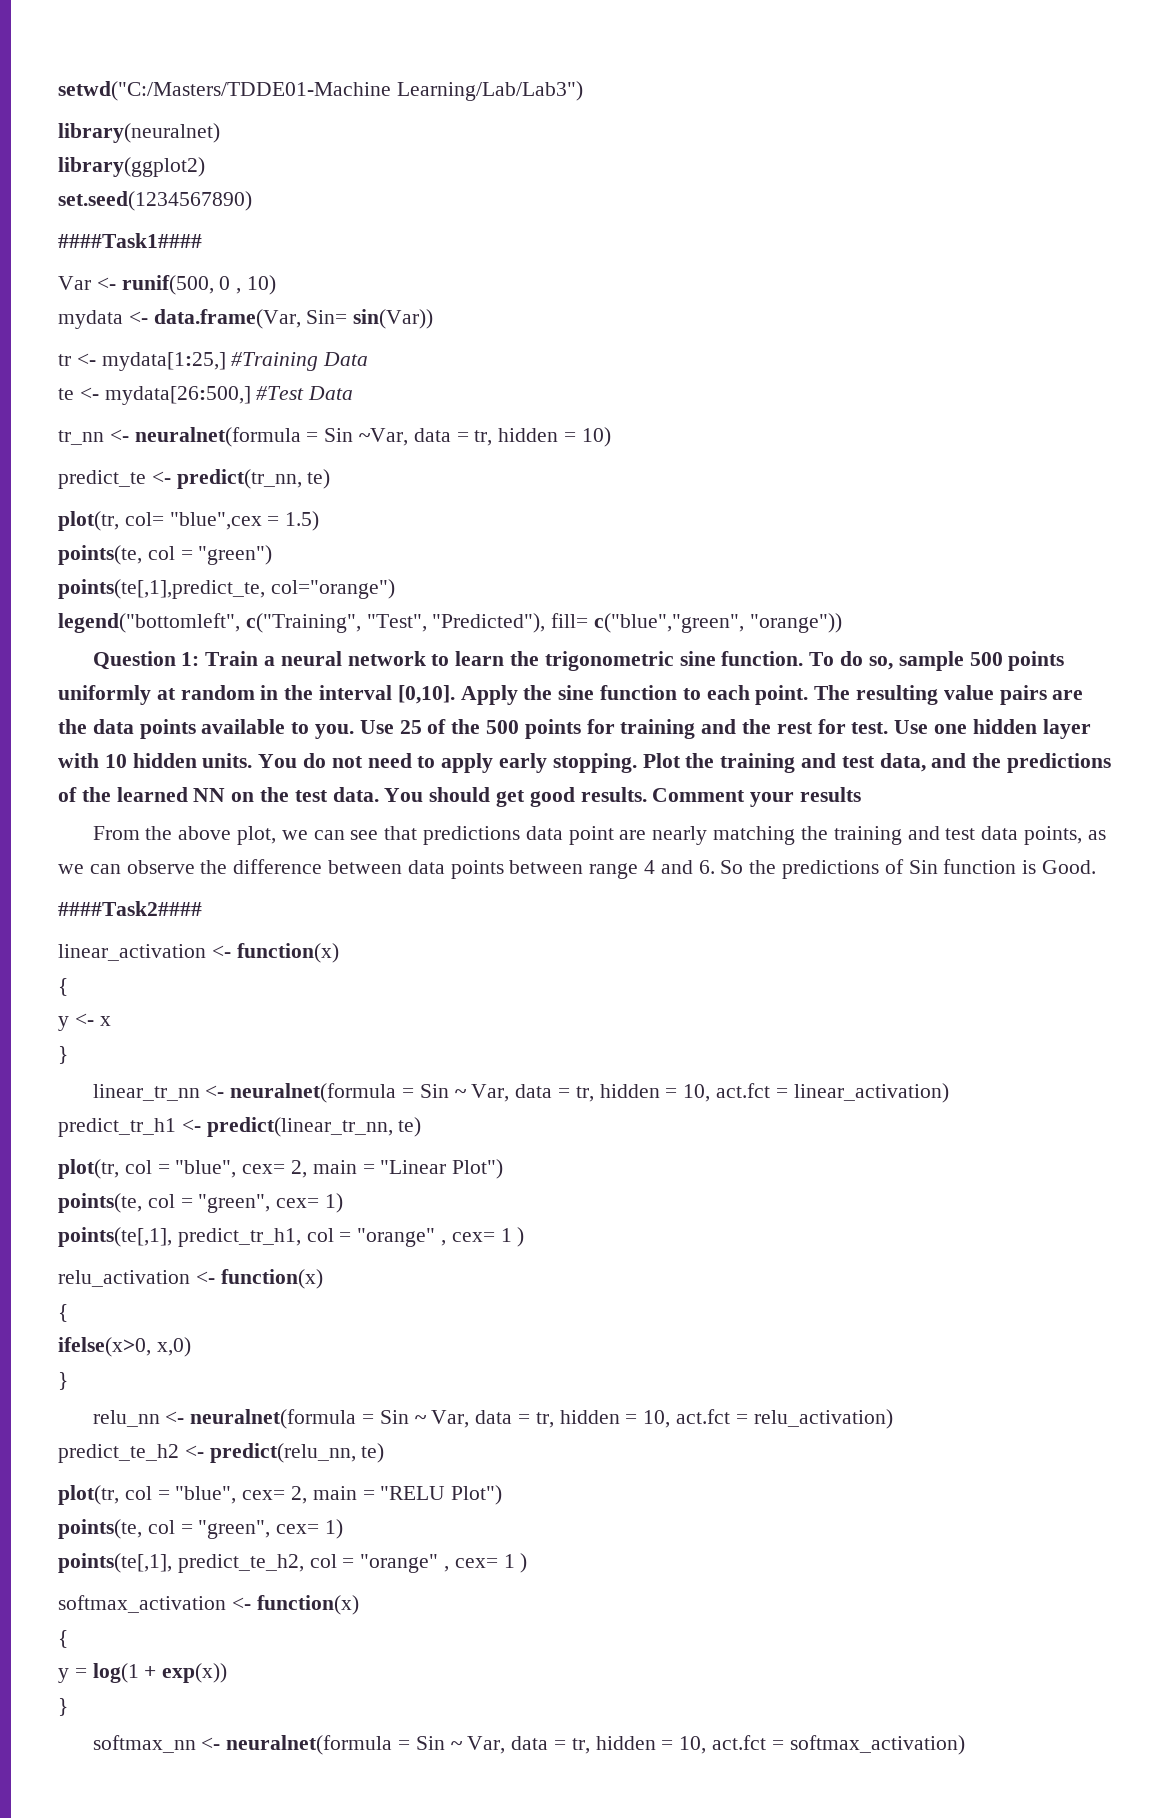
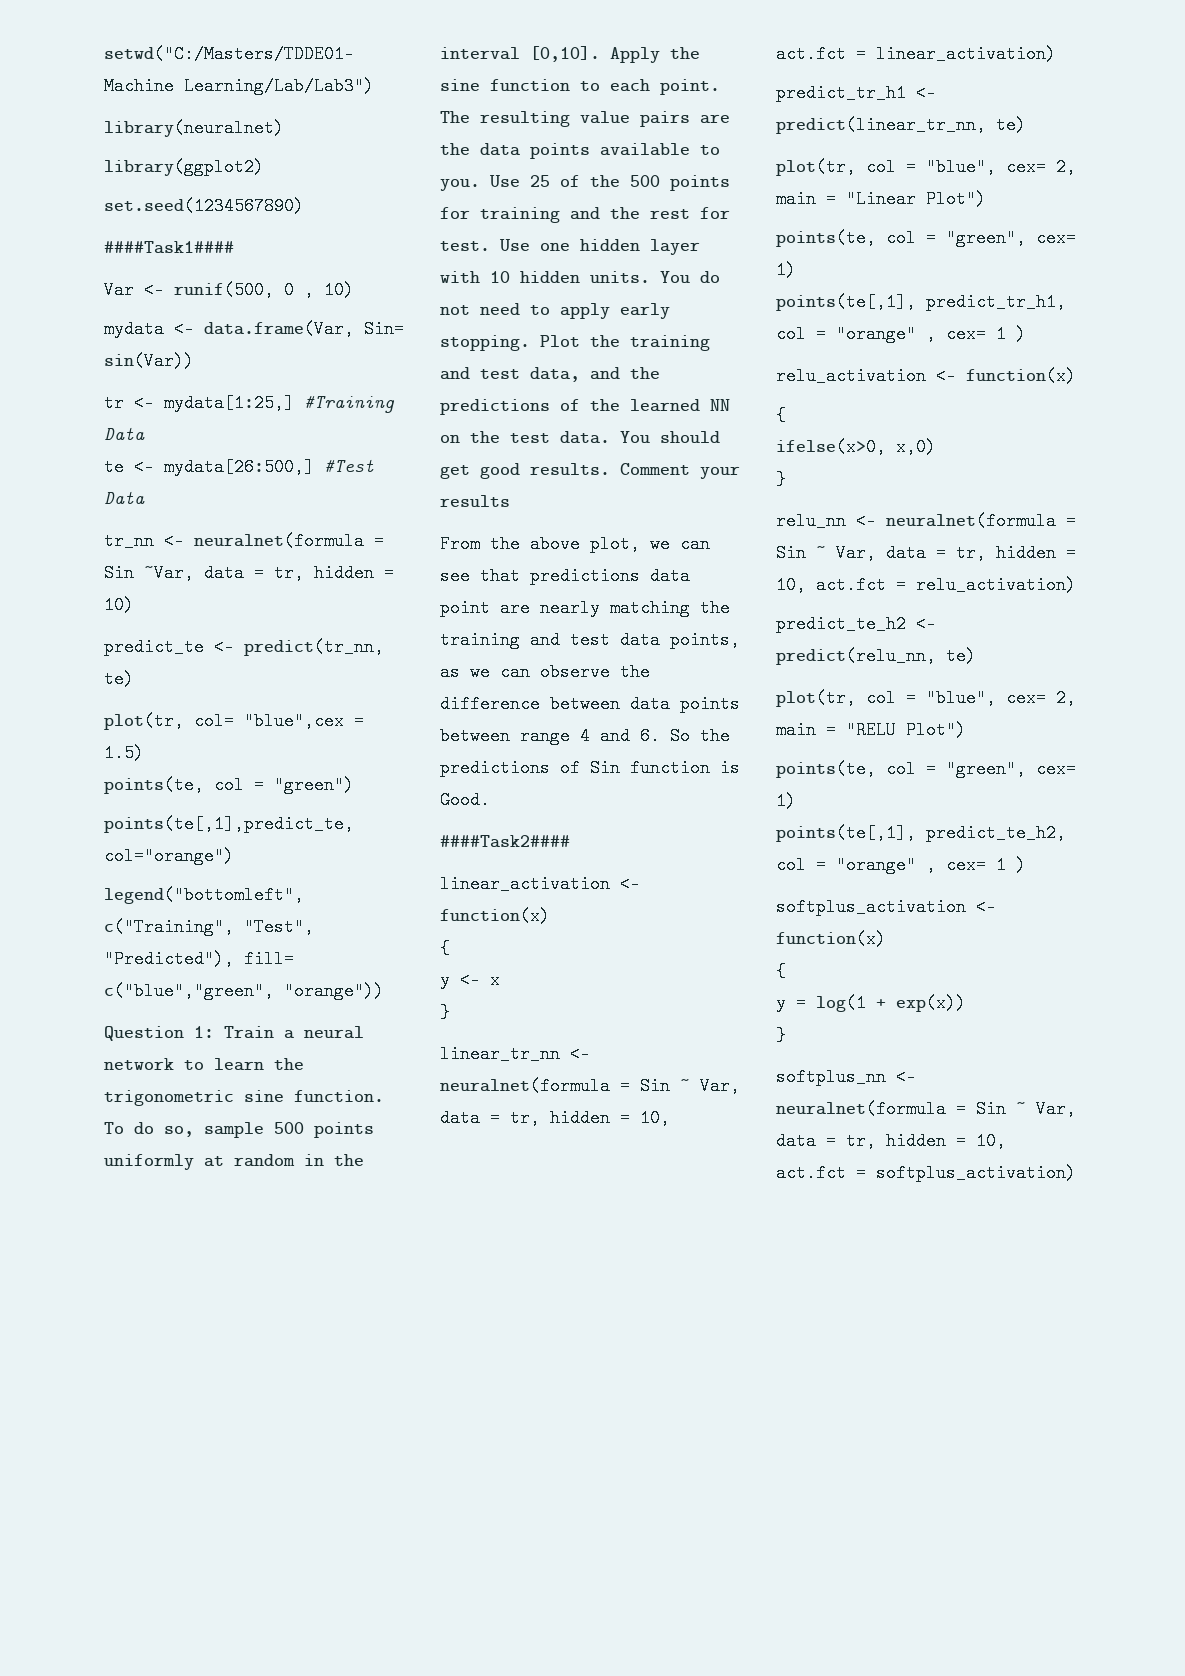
- softmax_activation <- function(x)
+ softplus_activation <- function(x)
- softmax_nn <- neuralnet(formula = Sin ~ Var, data = tr, hidden = 10, act.fct = softmax_activation)
+ softplus_nn <- neuralnet(formula = Sin ~ Var, data = tr, hidden = 10, act.fct = softplus_activation)

